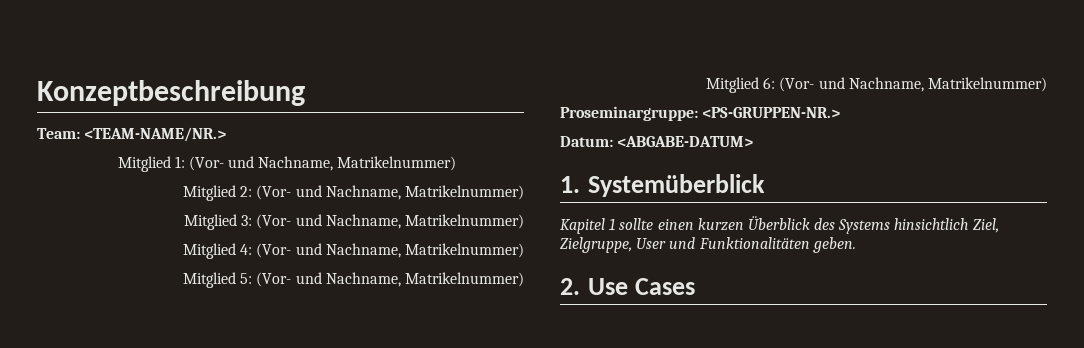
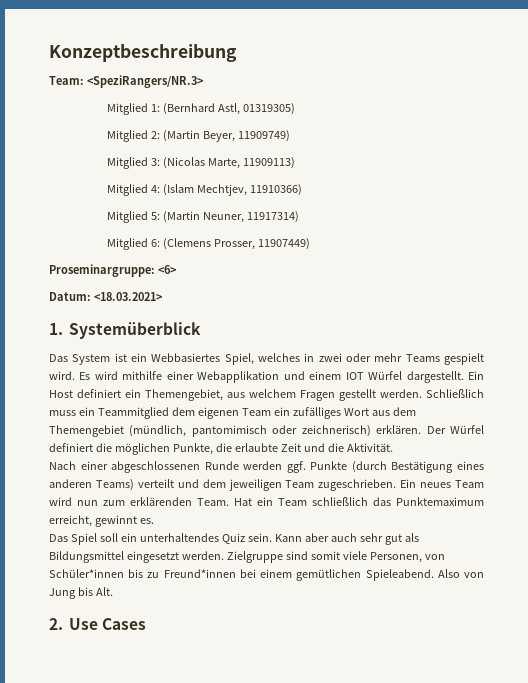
- Team: <TEAM-NAME/NR.>
+ Team: <SpeziRangers/NR.3>
- Mitglied 1: (Vor- und Nachname, Matrikelnummer)
- Mitglied 2: (Vor- und Nachname, Matrikelnummer)
- Mitglied 3: (Vor- und Nachname, Matrikelnummer)
- Mitglied 4: (Vor- und Nachname, Matrikelnummer)
- Mitglied 5: (Vor- und Nachname, Matrikelnummer)
- Mitglied 6: (Vor- und Nachname, Matrikelnummer)
+ Mitglied 1: (Bernhard Astl, 01319305)
+ Mitglied 2: (Martin Beyer, 11909749)
+ Mitglied 3: (Nicolas Marte, 11909113)
+ Mitglied 4: (Islam Mechtjev, 11910366)
+ Mitglied 5: (Martin Neuner, 11917314)
+ Mitglied 6: (Clemens Prosser, 11907449)
- Proseminargruppe: <PS-GRUPPEN-NR.>
+ Proseminargruppe: <6>
- Datum: <ABGABE-DATUM>
+ Datum: <18.03.2021>
- Kapitel 1 sollte einen kurzen Überblick des Systems hinsichtlich Ziel, Zielgruppe, User und Funktionalitäten geben.
+ Das System ist ein Webbasiertes Spiel, welches in zwei oder mehr Teams gespielt wird. Es wird mithilfe einer Webapplikation und einem IOT Würfel dargestellt. Ein Host definiert ein Themengebiet, aus welchem Fragen gestellt werden. Schließlich muss ein Teammitglied dem eigenen Team ein zufälliges Wort aus dem Themengebiet (mündlich, pantomimisch oder zeichnerisch) erklären. Der Würfel definiert die möglichen Punkte, die erlaubte Zeit und die Aktivität.
+ Nach einer abgeschlossenen Runde werden ggf. Punkte (durch Bestätigung eines anderen Teams) verteilt und dem jeweiligen Team zugeschrieben. Ein neues Team wird nun zum erklärenden Team. Hat ein Team schließlich das Punktemaximum erreicht, gewinnt es.
+ Das Spiel soll ein unterhaltendes Quiz sein. Kann aber auch sehr gut als Bildungsmittel eingesetzt werden. Zielgruppe sind somit viele Personen, von Schüler*innen bis zu Freund*innen bei einem gemütlichen Spieleabend. Also von Jung bis Alt.

